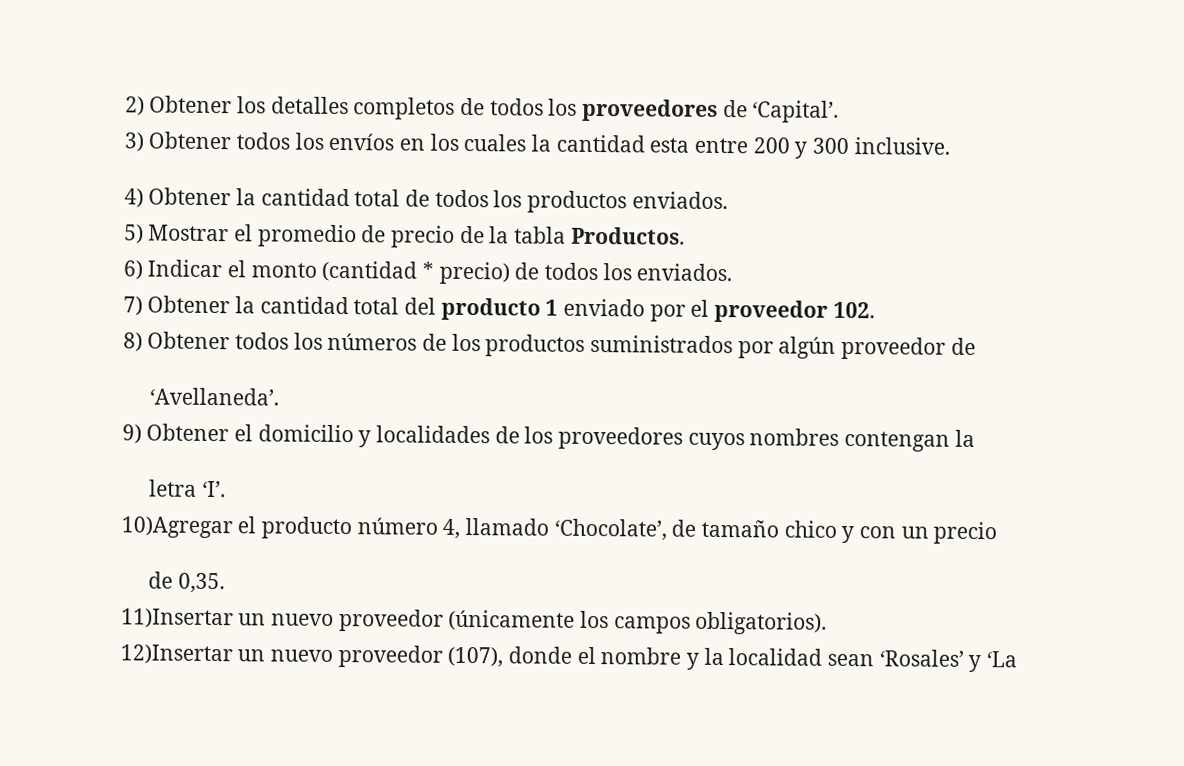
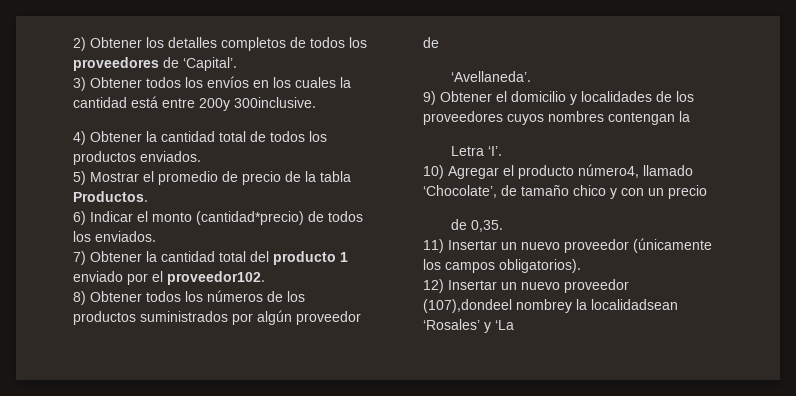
- 3) Obtener todos los envíos en los cuales la cantidad esta entre 200 y 300 inclusive.
+ 3) Obtener todos los envíos en los cuales la cantidad está entre 200y 300inclusive.
- 6) Indicar el monto (cantidad * precio) de todos los enviados.
+ 6) Indicar el monto (cantidad*precio) de todos los enviados.
- 7) Obtener la cantidad total del producto 1 enviado por el proveedor 102.
+ 7) Obtener la cantidad total del producto 1 enviado por el proveedor102.
- letra ‘I’.
+ Letra ‘I’.
- 10)Agregar el producto número 4, llamado ‘Chocolate’, de tamaño chico y con un precio
+ 10) Agregar el producto número4, llamado ‘Chocolate’, de tamaño chico y con un precio
- 11)Insertar un nuevo proveedor (únicamente los campos obligatorios).
+ 11) Insertar un nuevo proveedor (únicamente los campos obligatorios).
- 12)Insertar un nuevo proveedor (107), donde el nombre y la localidad sean ‘Rosales’ y ‘La
+ 12) Insertar un nuevo proveedor (107),dondeel nombrey la localidadsean ‘Rosales’ y ‘La

